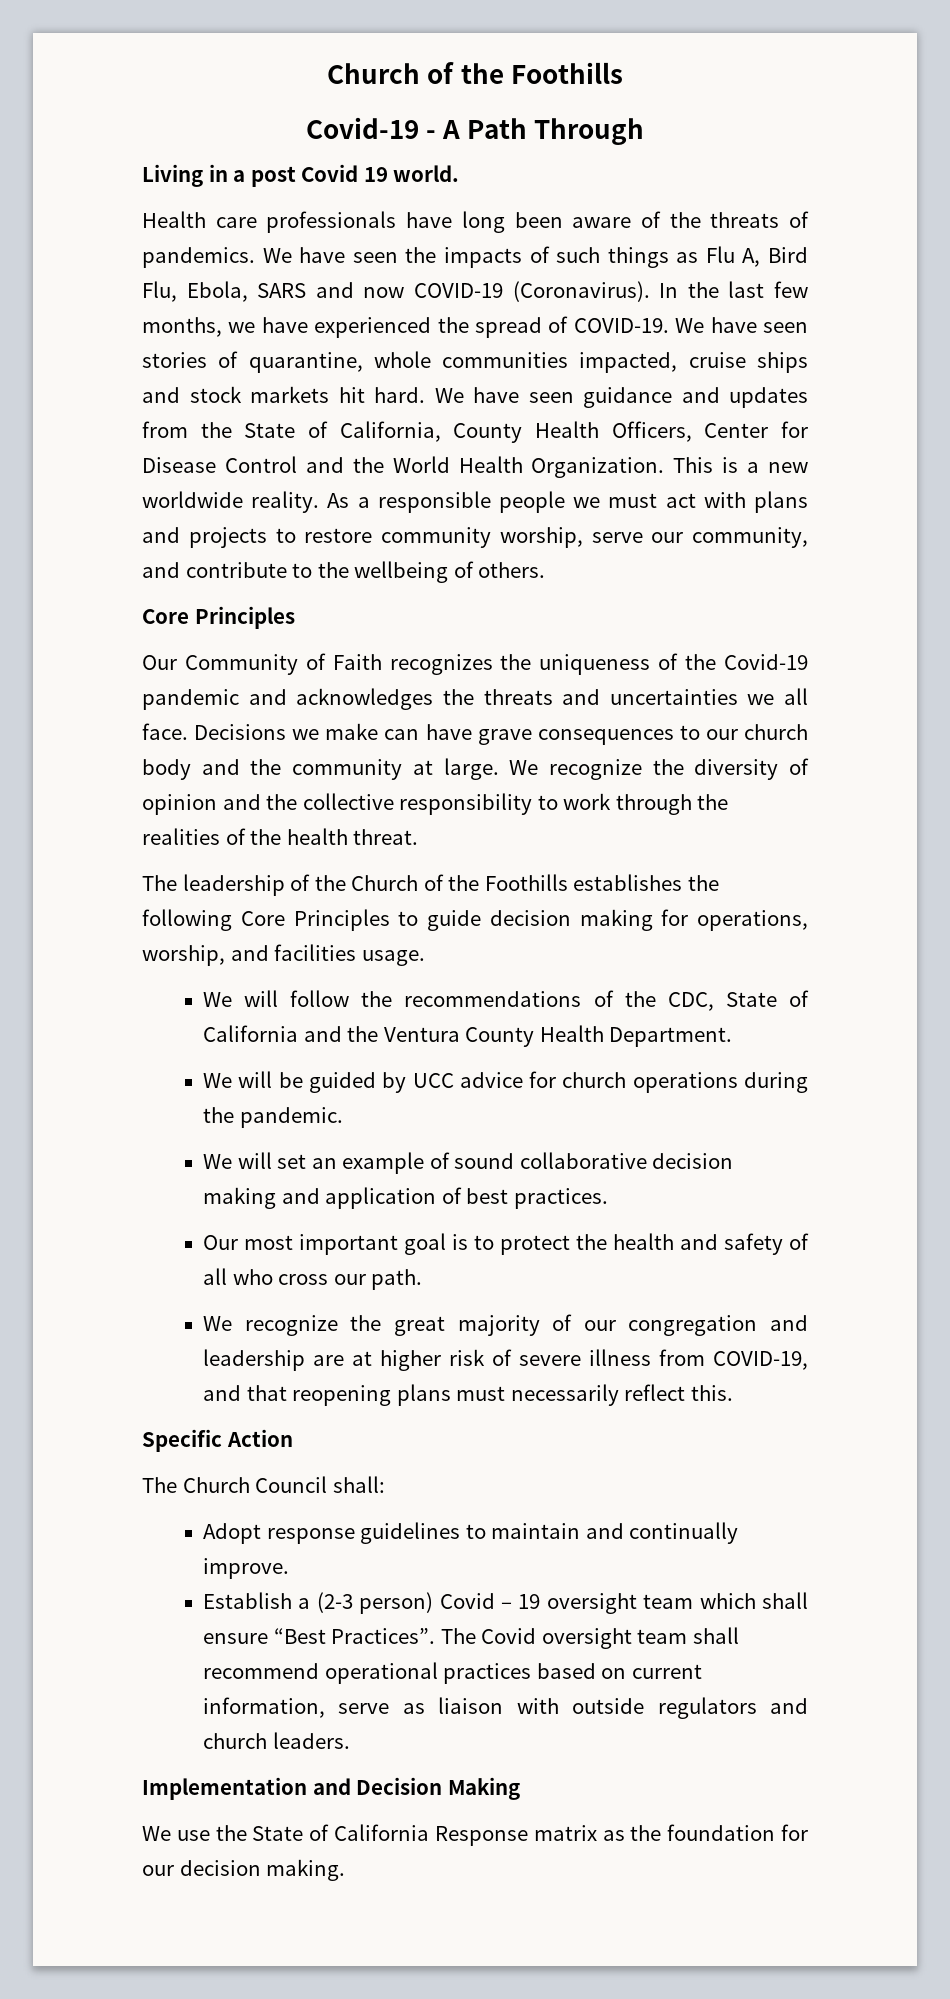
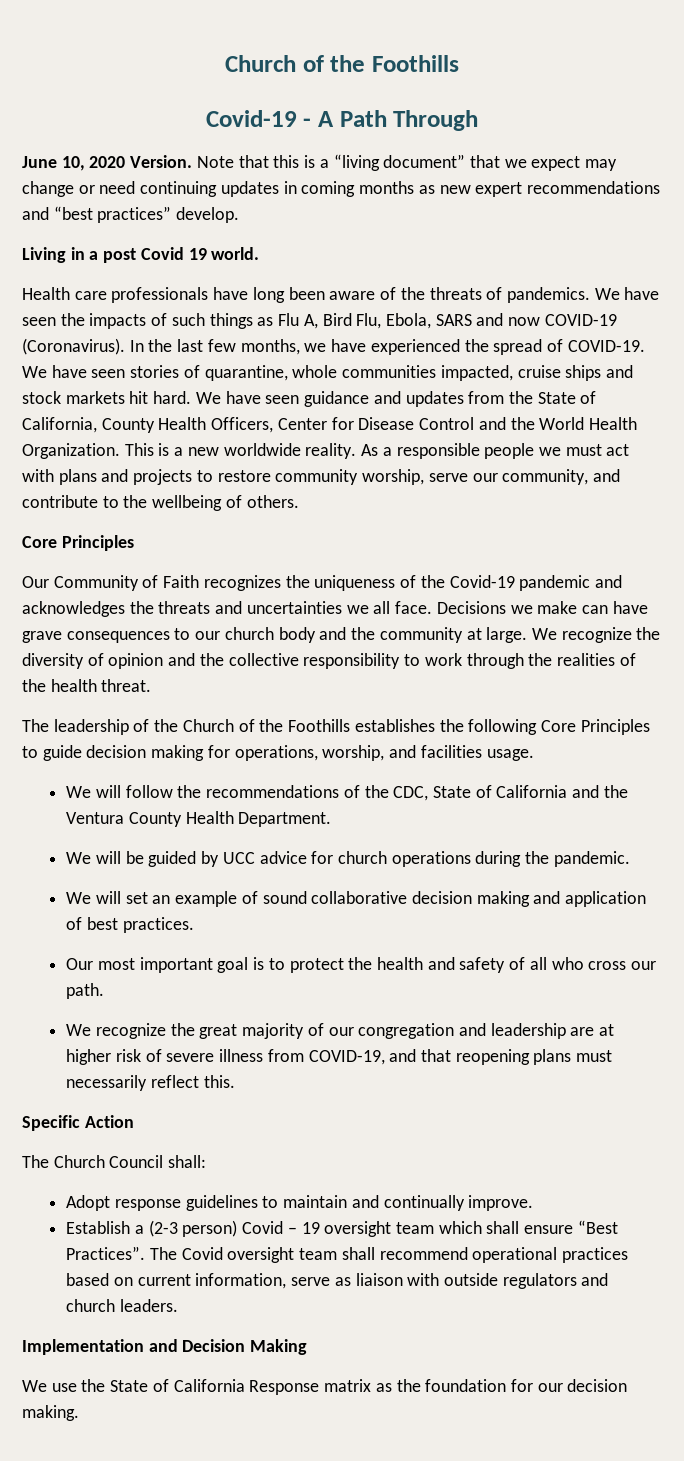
+ June 10, 2020 Version. Note that this is a “living document” that we expect may change or need continuing updates in coming months as new expert recommendations and “best practices” develop.

